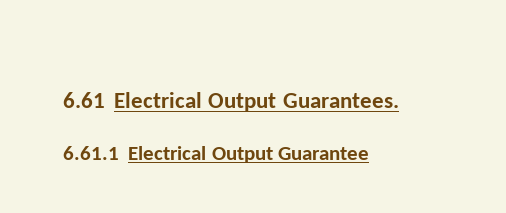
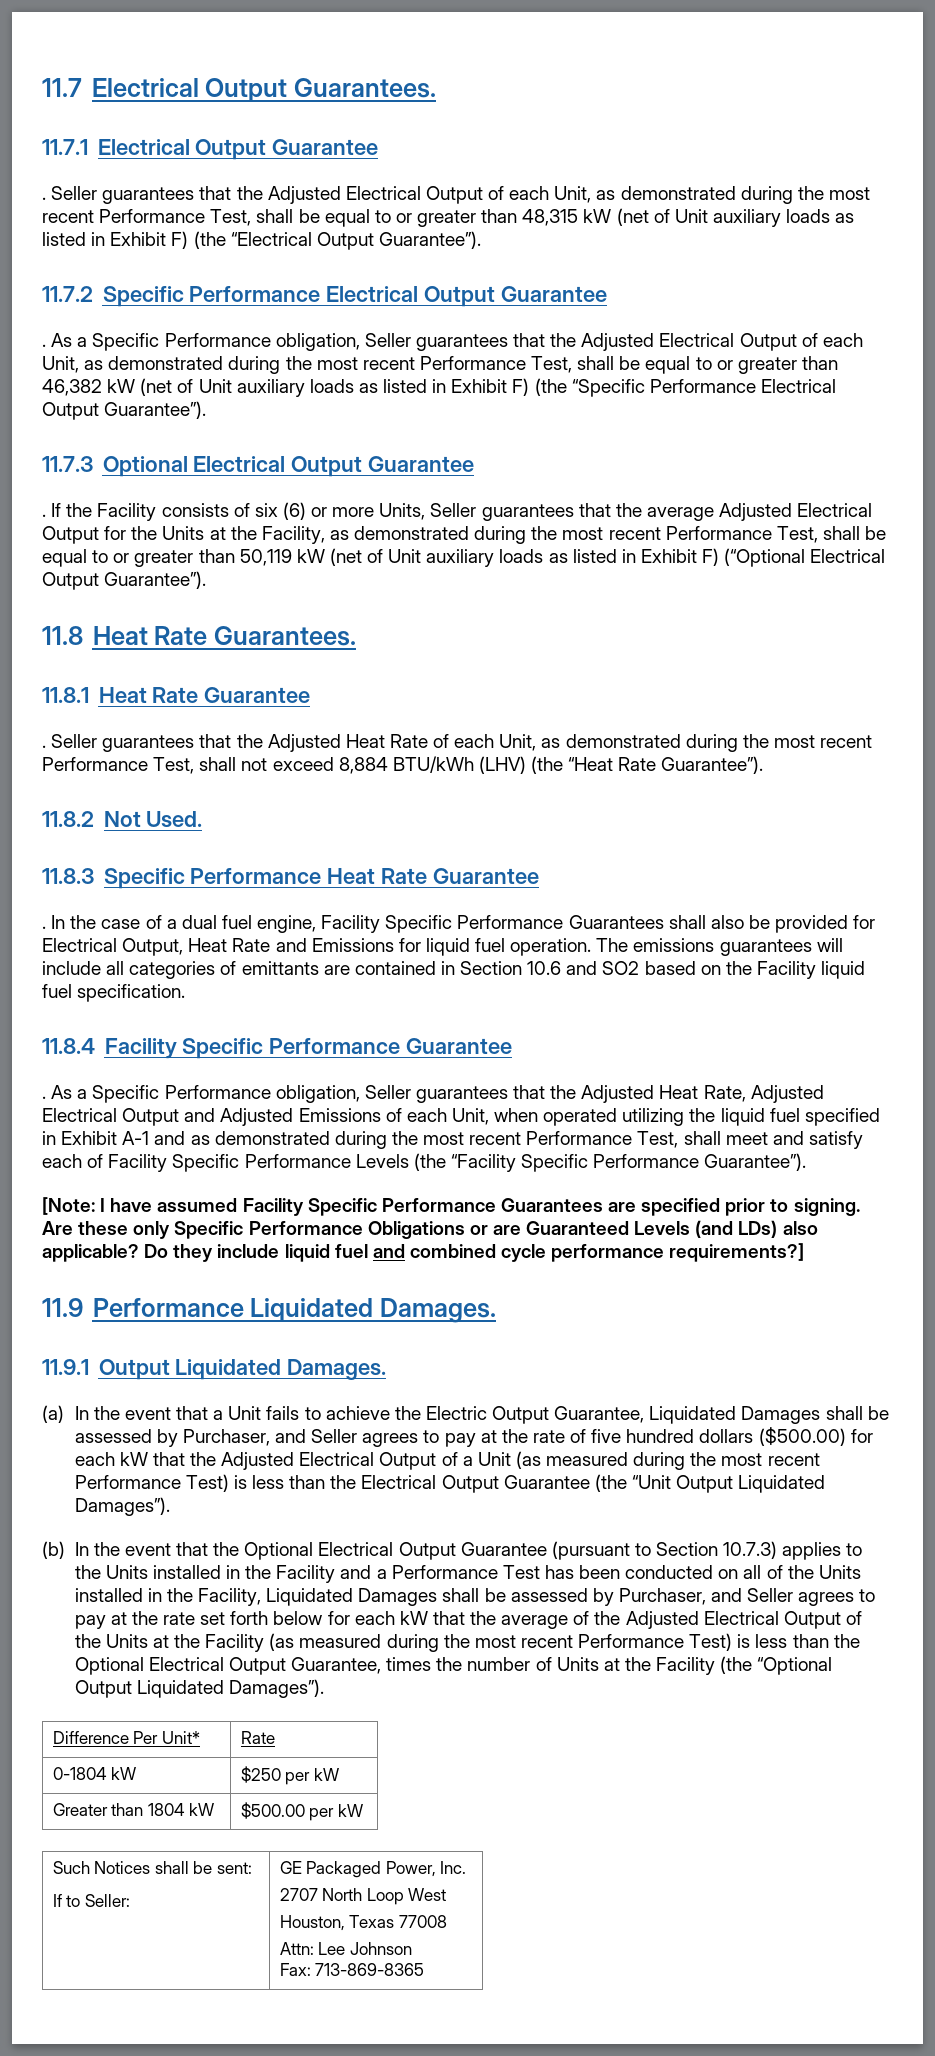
- 6.61 Electrical Output Guarantees.
+ 11.7 Electrical Output Guarantees.
- 6.61.1 Electrical Output Guarantee
+ 11.7.1 Electrical Output Guarantee
+ . Seller guarantees that the Adjusted Electrical Output of each Unit, as demonstrated during the most recent Performance Test, shall be equal to or greater than 48,315 kW (net of Unit auxiliary loads as listed in Exhibit F) (the “Electrical Output Guarantee”).
+ 11.7.2 Specific Performance Electrical Output Guarantee
+ . As a Specific Performance obligation, Seller guarantees that the Adjusted Electrical Output of each Unit, as demonstrated during the most recent Performance Test, shall be equal to or greater than 46,382 kW (net of Unit auxiliary loads as listed in Exhibit F) (the “Specific Performance Electrical Output Guarantee”).
+ 11.7.3 Optional Electrical Output Guarantee
+ . If the Facility consists of six (6) or more Units, Seller guarantees that the average Adjusted Electrical Output for the Units at the Facility, as demonstrated during the most recent Performance Test, shall be equal to or greater than 50,119 kW (net of Unit auxiliary loads as listed in Exhibit F) (“Optional Electrical Output Guarantee”).
+ 11.8 Heat Rate Guarantees.
+ 11.8.1 Heat Rate Guarantee
+ . Seller guarantees that the Adjusted Heat Rate of each Unit, as demonstrated during the most recent Performance Test, shall not exceed 8,884 BTU/kWh (LHV) (the “Heat Rate Guarantee”).
+ 11.8.2 Not Used.
+ 11.8.3 Specific Performance Heat Rate Guarantee
+ . In the case of a dual fuel engine, Facility Specific Performance Guarantees shall also be provided for Electrical Output, Heat Rate and Emissions for liquid fuel operation. The emissions guarantees will include all categories of emittants are contained in Section 10.6 and SO2 based on the Facility liquid fuel specification.
+ 11.8.4 Facility Specific Performance Guarantee
+ . As a Specific Performance obligation, Seller guarantees that the Adjusted Heat Rate, Adjusted Electrical Output and Adjusted Emissions of each Unit, when operated utilizing the liquid fuel specified in Exhibit A-1 and as demonstrated during the most recent Performance Test, shall meet and satisfy each of Facility Specific Performance Levels (the “Facility Specific Performance Guarantee”).
+ [Note: I have assumed Facility Specific Performance Guarantees are specified prior to signing. Are these only Specific Performance Obligations or are Guaranteed Levels (and LDs) also applicable? Do they include liquid fuel and combined cycle performance requirements?]
+ 11.9 Performance Liquidated Damages.
+ 11.9.1 Output Liquidated Damages.
+ (a) In the event that a Unit fails to achieve the Electric Output Guarantee, Liquidated Damages shall be assessed by Purchaser, and Seller agrees to pay at the rate of five hundred dollars ($500.00) for each kW that the Adjusted Electrical Output of a Unit (as measured during the most recent Performance Test) is less than the Electrical Output Guarantee (the “Unit Output Liquidated Damages”).
+ (b) In the event that the Optional Electrical Output Guarantee (pursuant to Section 10.7.3) applies to the Units installed in the Facility and a Performance Test has been conducted on all of the Units installed in the Facility, Liquidated Damages shall be assessed by Purchaser, and Seller agrees to pay at the rate set forth below for each kW that the average of the Adjusted Electrical Output of the Units at the Facility (as measured during the most recent Performance Test) is less than the Optional Electrical Output Guarantee, times the number of Units at the Facility (the “Optional Output Liquidated Damages”).
+ Difference Per Unit* | Rate
+ 0-1804 kW | $250 per kW
+ Greater than 1804 kW | $500.00 per kW
+ Such Notices shall be sent:
+ If to Seller: | GE Packaged Power, Inc.
+ 2707 North Loop West
+ Houston, Texas 77008
+ Attn: Lee Johnson
+ Fax: 713-869-8365

